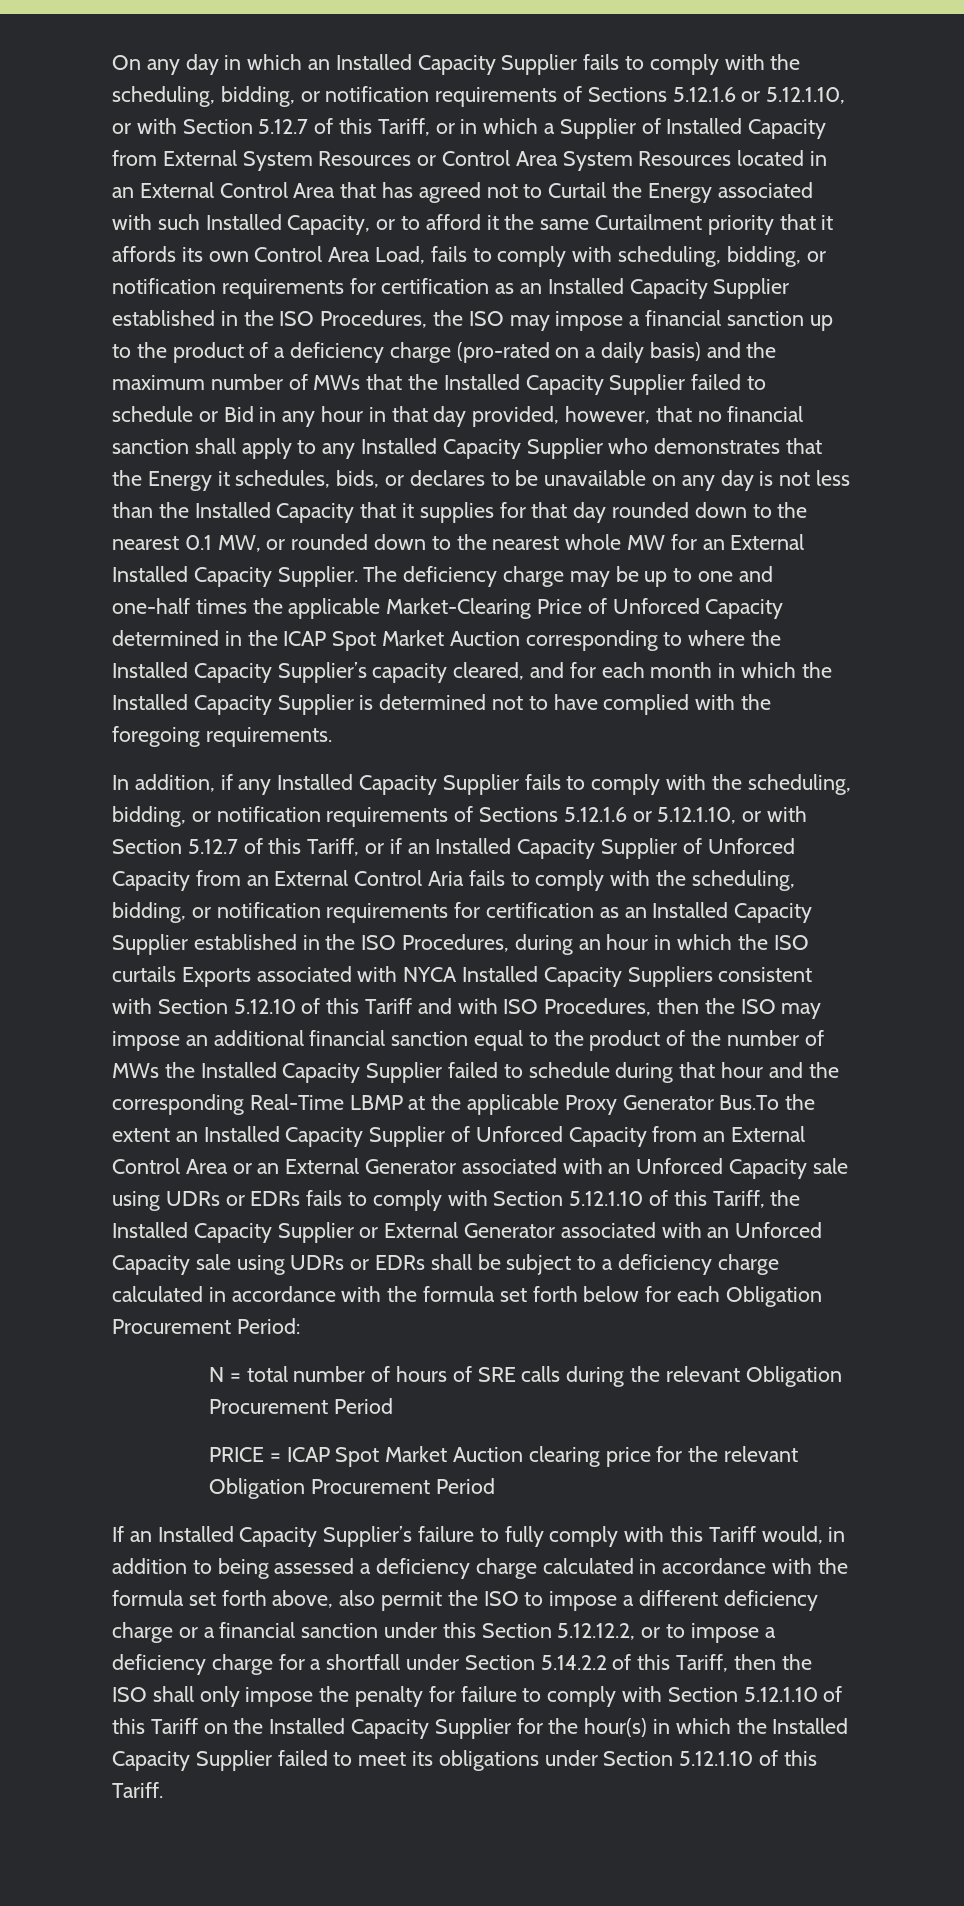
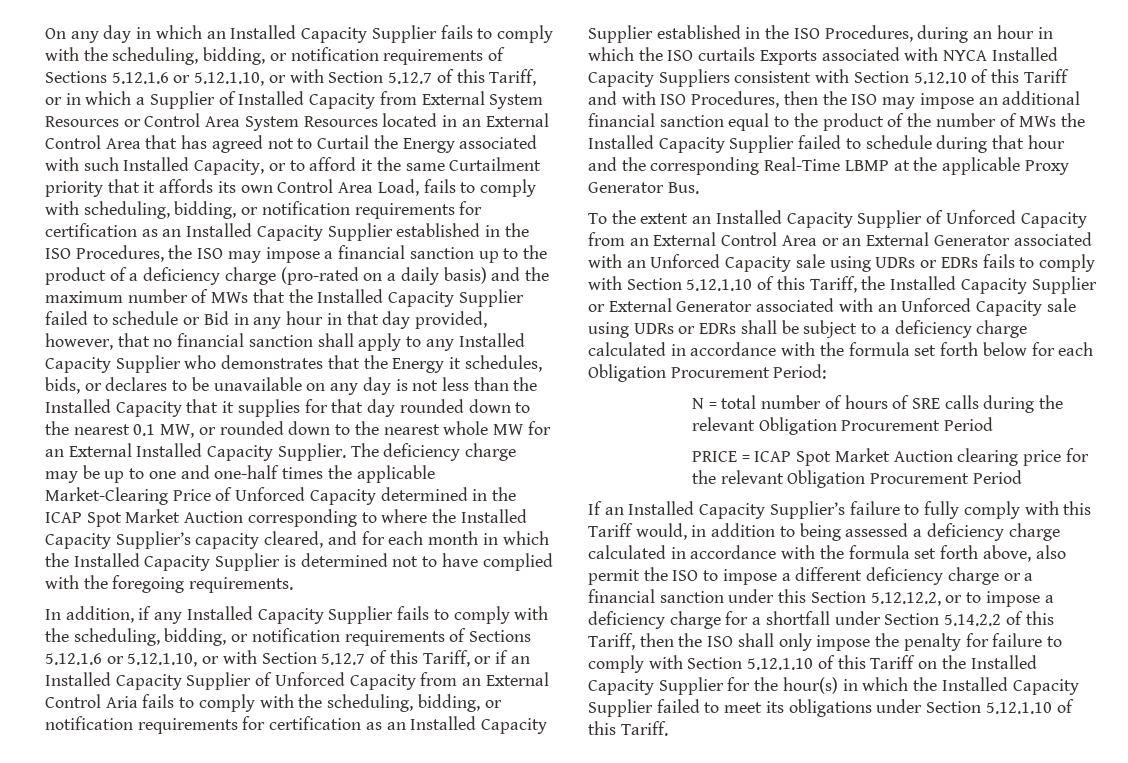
- In addition, if any Installed Capacity Supplier fails to comply with the scheduling, bidding, or notification requirements of Sections 5.12.1.6 or 5.12.1.10, or with Section 5.12.7 of this Tariff, or if an Installed Capacity Supplier of Unforced Capacity from an External Control Aria fails to comply with the scheduling, bidding, or notification requirements for certification as an Installed Capacity Supplier established in the ISO Procedures, during an hour in which the ISO curtails Exports associated with NYCA Installed Capacity Suppliers consistent with Section 5.12.10 of this Tariff and with ISO Procedures, then the ISO may impose an additional financial sanction equal to the product of the number of MWs the Installed Capacity Supplier failed to schedule during that hour and the corresponding Real-Time LBMP at the applicable Proxy Generator Bus.To the extent an Installed Capacity Supplier of Unforced Capacity from an External Control Area or an External Generator associated with an Unforced Capacity sale using UDRs or EDRs fails to comply with Section 5.12.1.10 of this Tariff, the Installed Capacity Supplier or External Generator associated with an Unforced Capacity sale using UDRs or EDRs shall be subject to a deficiency charge calculated in accordance with the formula set forth below for each Obligation Procurement Period:
+ In addition, if any Installed Capacity Supplier fails to comply with the scheduling, bidding, or notification requirements of Sections 5.12.1.6 or 5.12.1.10, or with Section 5.12.7 of this Tariff, or if an Installed Capacity Supplier of Unforced Capacity from an External Control Aria fails to comply with the scheduling, bidding, or notification requirements for certification as an Installed Capacity Supplier established in the ISO Procedures, during an hour in which the ISO curtails Exports associated with NYCA Installed Capacity Suppliers consistent with Section 5.12.10 of this Tariff and with ISO Procedures, then the ISO may impose an additional financial sanction equal to the product of the number of MWs the Installed Capacity Supplier failed to schedule during that hour and the corresponding Real-Time LBMP at the applicable Proxy Generator Bus.
+ To the extent an Installed Capacity Supplier of Unforced Capacity from an External Control Area or an External Generator associated with an Unforced Capacity sale using UDRs or EDRs fails to comply with Section 5.12.1.10 of this Tariff, the Installed Capacity Supplier or External Generator associated with an Unforced Capacity sale using UDRs or EDRs shall be subject to a deficiency charge calculated in accordance with the formula set forth below for each Obligation Procurement Period:

